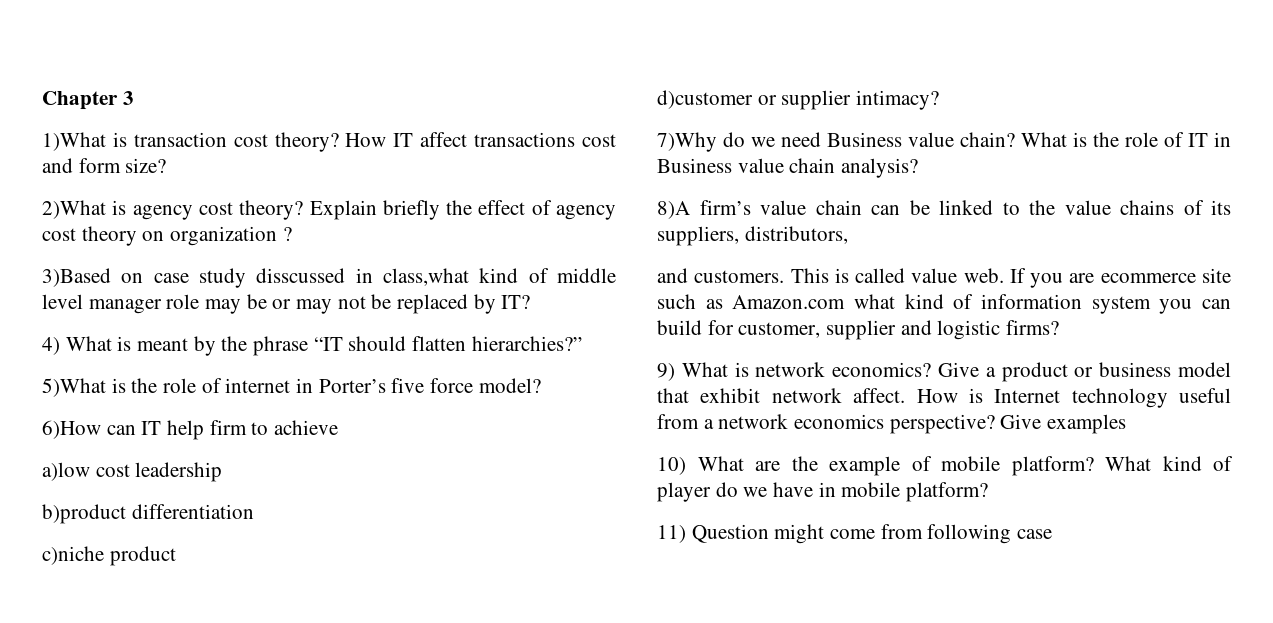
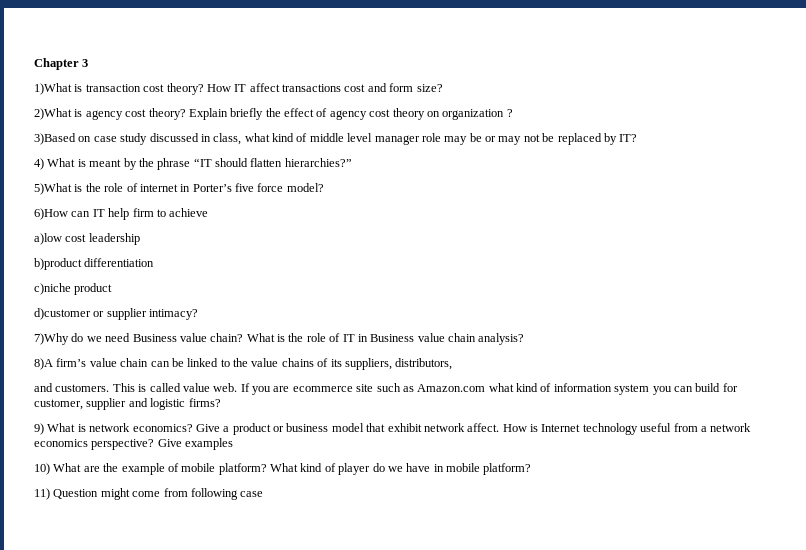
- 3)Based on case study disscussed in class,what kind of middle level manager role may be or may not be replaced by IT?
+ 3)Based on case study discussed in class, what kind of middle level manager role may be or may not be replaced by IT?

